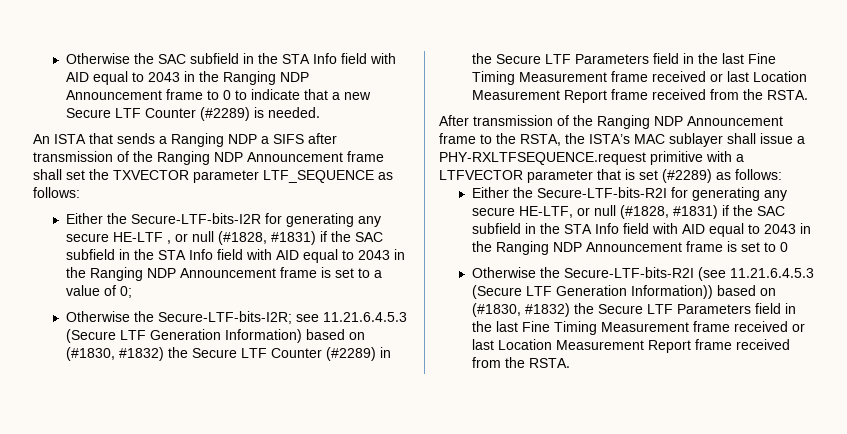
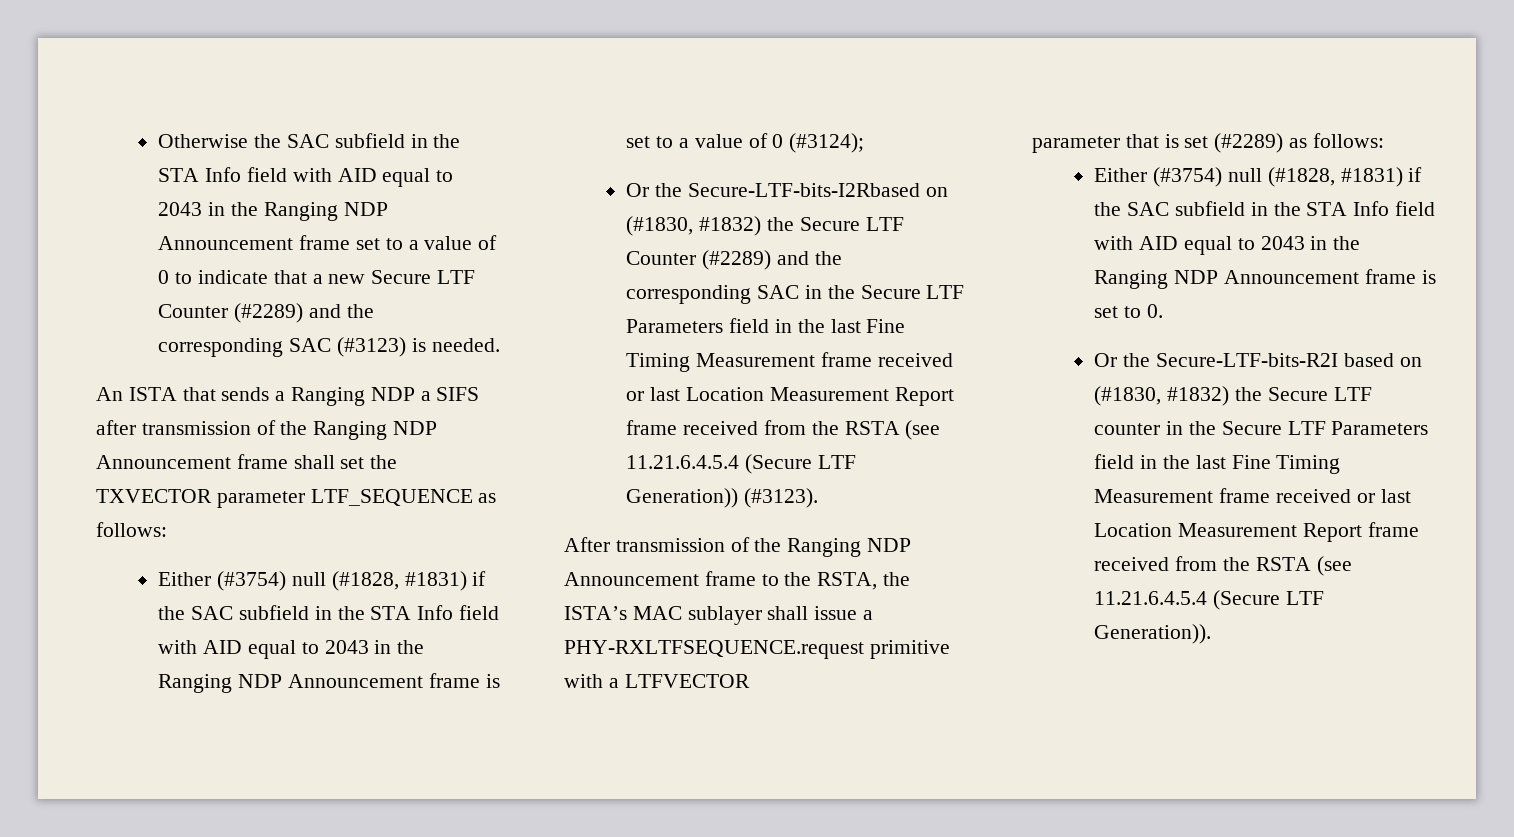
- Otherwise the SAC subfield in the STA Info field with AID equal to 2043 in the Ranging NDP Announcement frame to 0 to indicate that a new Secure LTF Counter (#2289) is needed.
+ Otherwise the SAC subfield in the STA Info field with AID equal to 2043 in the Ranging NDP Announcement frame set to a value of 0 to indicate that a new Secure LTF Counter (#2289) and the corresponding SAC (#3123) is needed.
- Either the Secure-LTF-bits-I2R for generating any secure HE-LTF , or null (#1828, #1831) if the SAC subfield in the STA Info field with AID equal to 2043 in the Ranging NDP Announcement frame is set to a value of 0;
- Otherwise the Secure-LTF-bits-I2R; see 11.21.6.4.5.3 (Secure LTF Generation Information) based on (#1830, #1832) the Secure LTF Counter (#2289) in the Secure LTF Parameters field in the last Fine Timing Measurement frame received or last Location Measurement Report frame received from the RSTA.
+ Either (#3754) null (#1828, #1831) if the SAC subfield in the STA Info field with AID equal to 2043 in the Ranging NDP Announcement frame is set to a value of 0 (#3124);
+ Or the Secure-LTF-bits-I2Rbased on (#1830, #1832) the Secure LTF Counter (#2289) and the corresponding SAC in the Secure LTF Parameters field in the last Fine Timing Measurement frame received or last Location Measurement Report frame received from the RSTA (see 11.21.6.4.5.4 (Secure LTF Generation)) (#3123).
- After transmission of the Ranging NDP Announcement frame to the RSTA, the ISTA’s MAC sublayer shall issue a PHY-RXLTFSEQUENCE.request primitive with a LTFVECTOR parameter that is set (#2289) as follows:
+ After transmission of the Ranging NDP Announcement frame to the RSTA, the ISTA’s MAC sublayer shall issue a PHY-RXLTFSEQUENCE.request primitive with a LTFVECTOR
+ parameter that is set (#2289) as follows:
- Either the Secure-LTF-bits-R2I for generating any secure HE-LTF, or null (#1828, #1831) if the SAC subfield in the STA Info field with AID equal to 2043 in the Ranging NDP Announcement frame is set to 0
- Otherwise the Secure-LTF-bits-R2I (see 11.21.6.4.5.3 (Secure LTF Generation Information)) based on (#1830, #1832) the Secure LTF Parameters field in the last Fine Timing Measurement frame received or last Location Measurement Report frame received from the RSTA.
+ Either (#3754) null (#1828, #1831) if the SAC subfield in the STA Info field with AID equal to 2043 in the Ranging NDP Announcement frame is set to 0.
+ Or the Secure-LTF-bits-R2I based on (#1830, #1832) the Secure LTF counter in the Secure LTF Parameters field in the last Fine Timing Measurement frame received or last Location Measurement Report frame received from the RSTA (see 11.21.6.4.5.4 (Secure LTF Generation)).

